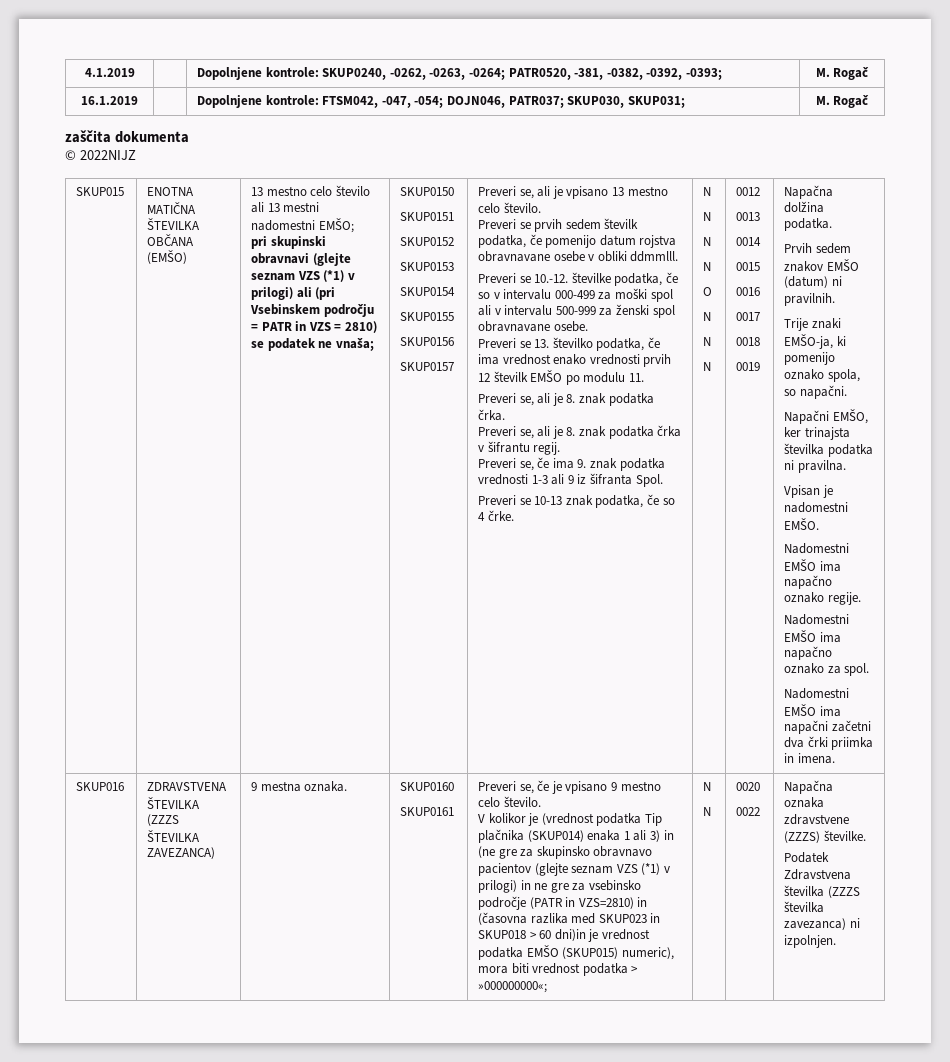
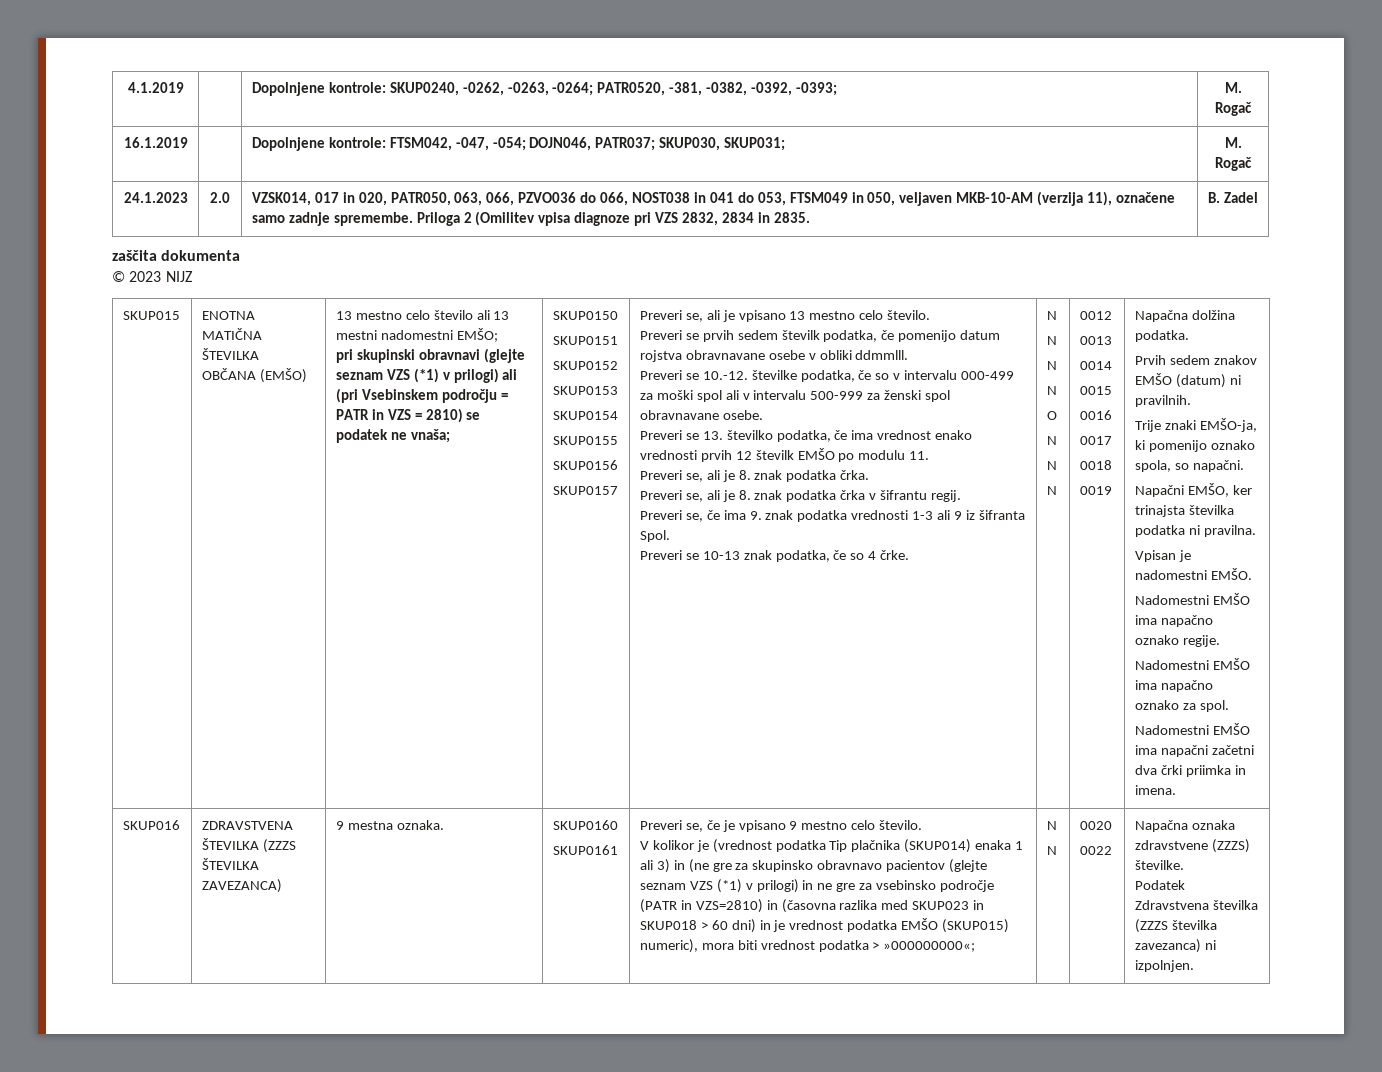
+ 24.1.2023 | 2.0 | VZSK014, 017 in 020, PATR050, 063, 066, PZVO036 do 066, NOST038 in 041 do 053, FTSM049 in 050, veljaven MKB-10-AM (verzija 11), označene samo zadnje spremembe. Priloga 2 (Omilitev vpisa diagnoze pri VZS 2832, 2834 in 2835. | B. Zadel
- © 2022NIJZ
+ © 2023 NIJZ
- V kolikor je (vrednost podatka Tip plačnika (SKUP014) enaka 1 ali 3) in (ne gre za skupinsko obravnavo pacientov (glejte seznam VZS (*1) v prilogi) in ne gre za vsebinsko področje (PATR in VZS=2810) in (časovna razlika med SKUP023 in SKUP018 > 60 dni)in je vrednost podatka EMŠO (SKUP015) numeric), mora biti vrednost podatka > »000000000«;
+ V kolikor je (vrednost podatka Tip plačnika (SKUP014) enaka 1 ali 3) in (ne gre za skupinsko obravnavo pacientov (glejte seznam VZS (*1) v prilogi) in ne gre za vsebinsko področje (PATR in VZS=2810) in (časovna razlika med SKUP023 in SKUP018 > 60 dni) in je vrednost podatka EMŠO (SKUP015) numeric), mora biti vrednost podatka > »000000000«;

